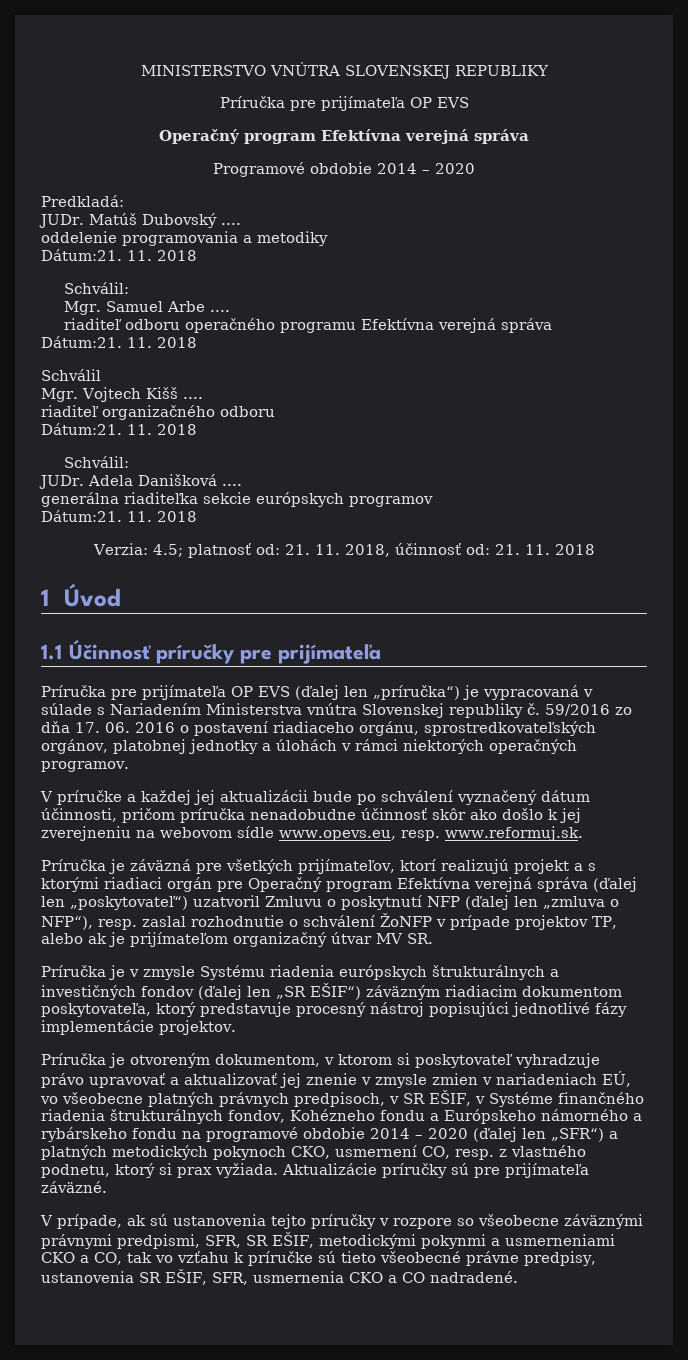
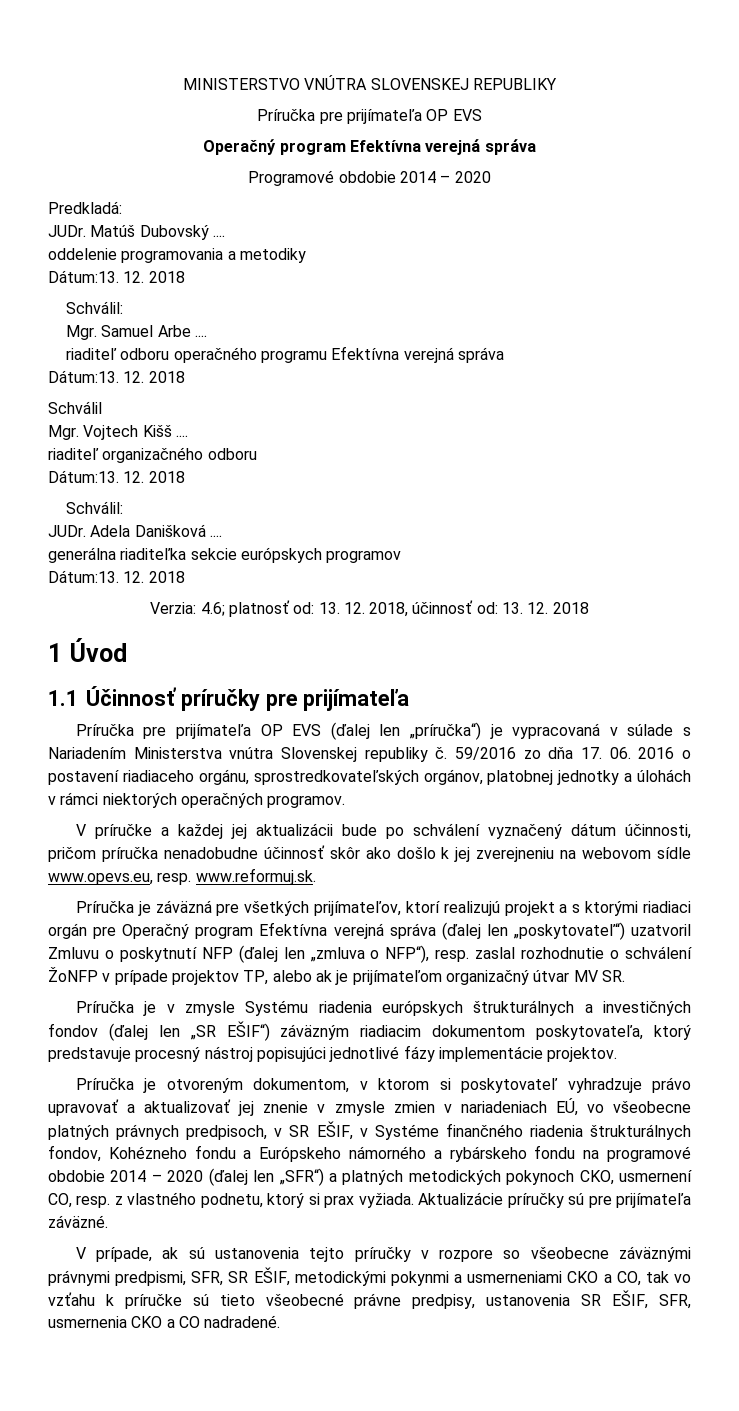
  oddelenie programovania a metodiky
- Dátum:21. 11. 2018
+ Dátum:13. 12. 2018
  riaditeľ odboru operačného programu Efektívna verejná správa
- Dátum:21. 11. 2018
+ Dátum:13. 12. 2018
  riaditeľ organizačného odboru
- Dátum:21. 11. 2018
+ Dátum:13. 12. 2018
  generálna riaditeľka sekcie európskych programov
- Dátum:21. 11. 2018
+ Dátum:13. 12. 2018
- Verzia: 4.5; platnosť od: 21. 11. 2018, účinnosť od: 21. 11. 2018
+ Verzia: 4.6; platnosť od: 13. 12. 2018, účinnosť od: 13. 12. 2018

